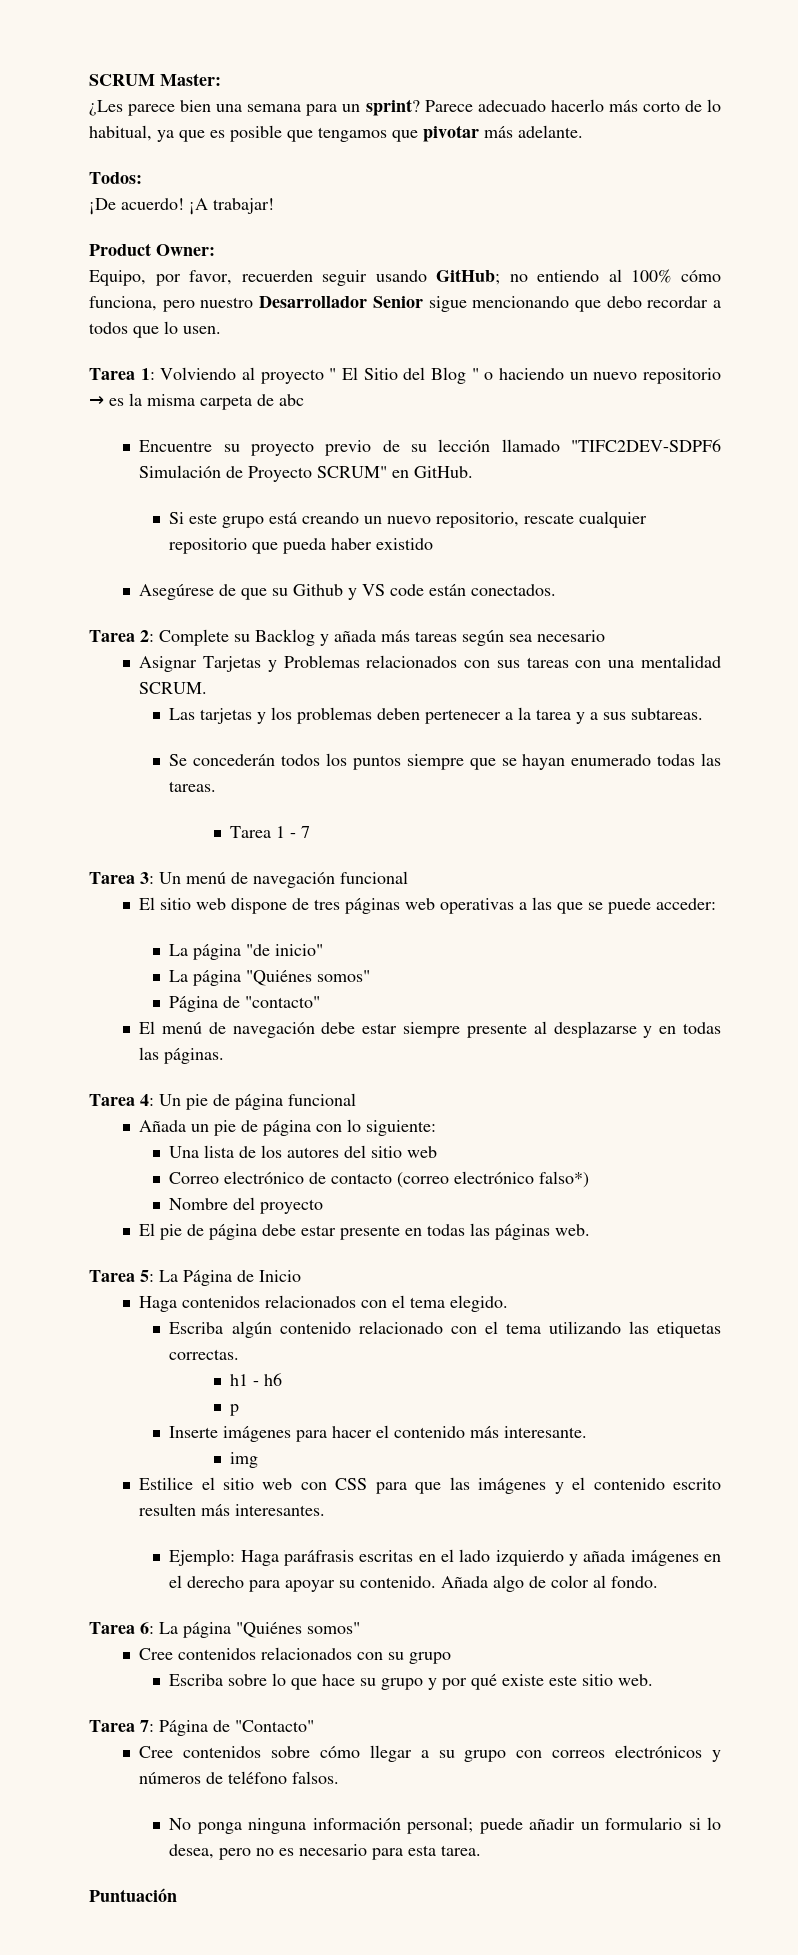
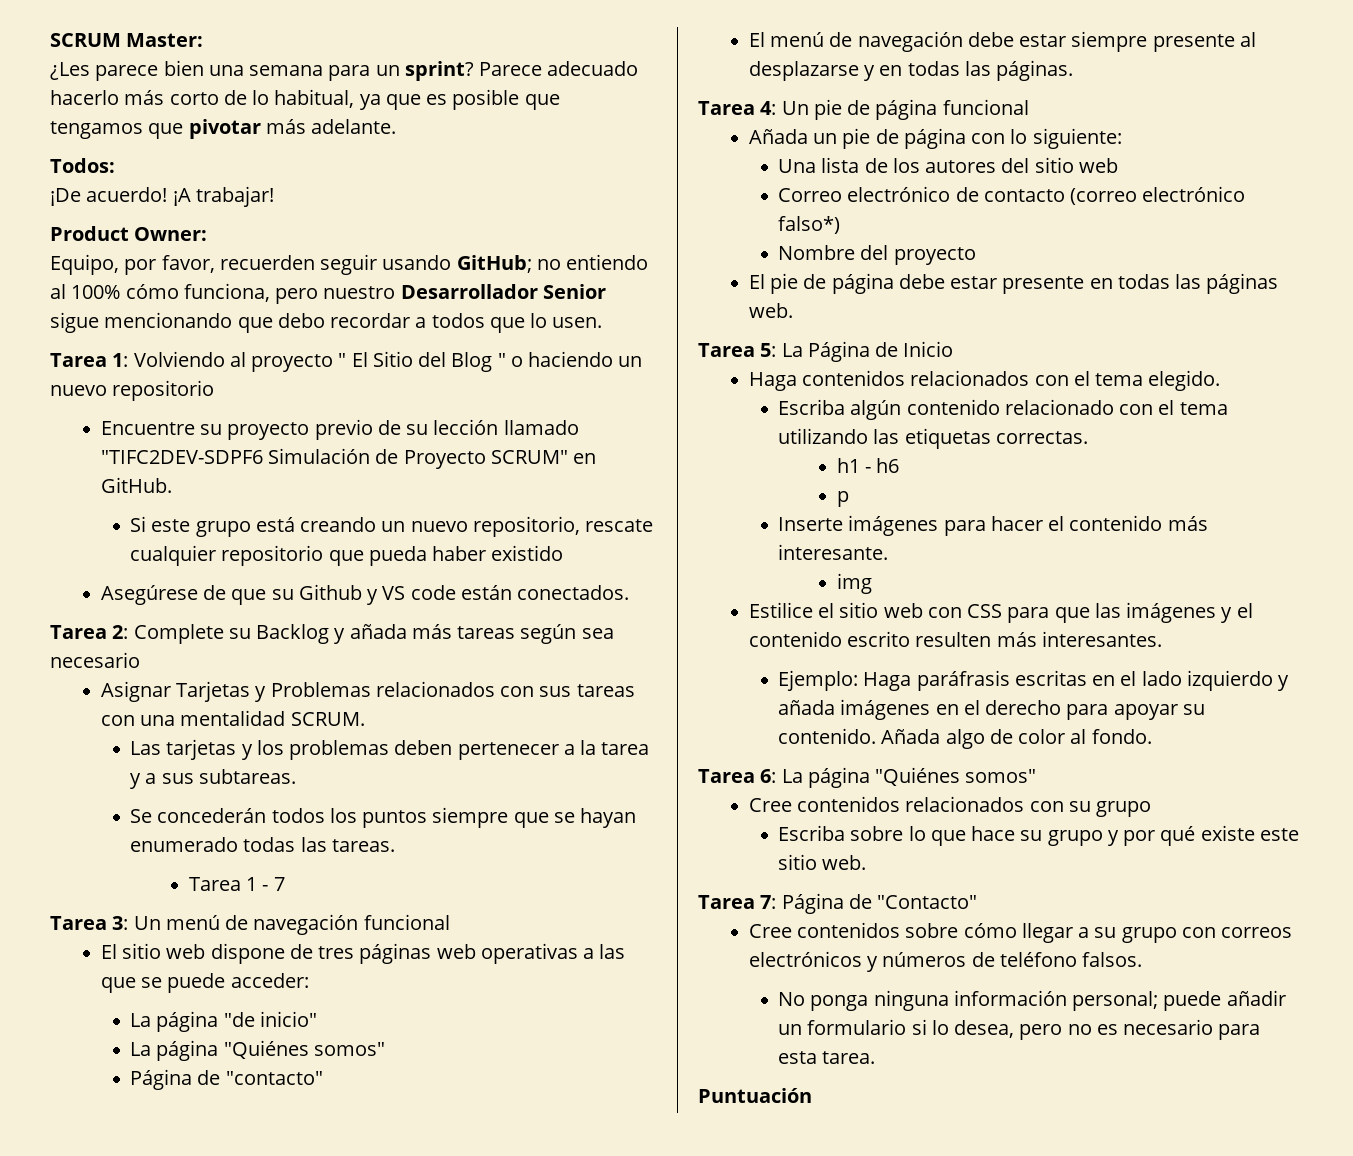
- Tarea 1: Volviendo al proyecto " El Sitio del Blog " o haciendo un nuevo repositorio → es la misma carpeta de abc
+ Tarea 1: Volviendo al proyecto " El Sitio del Blog " o haciendo un nuevo repositorio

